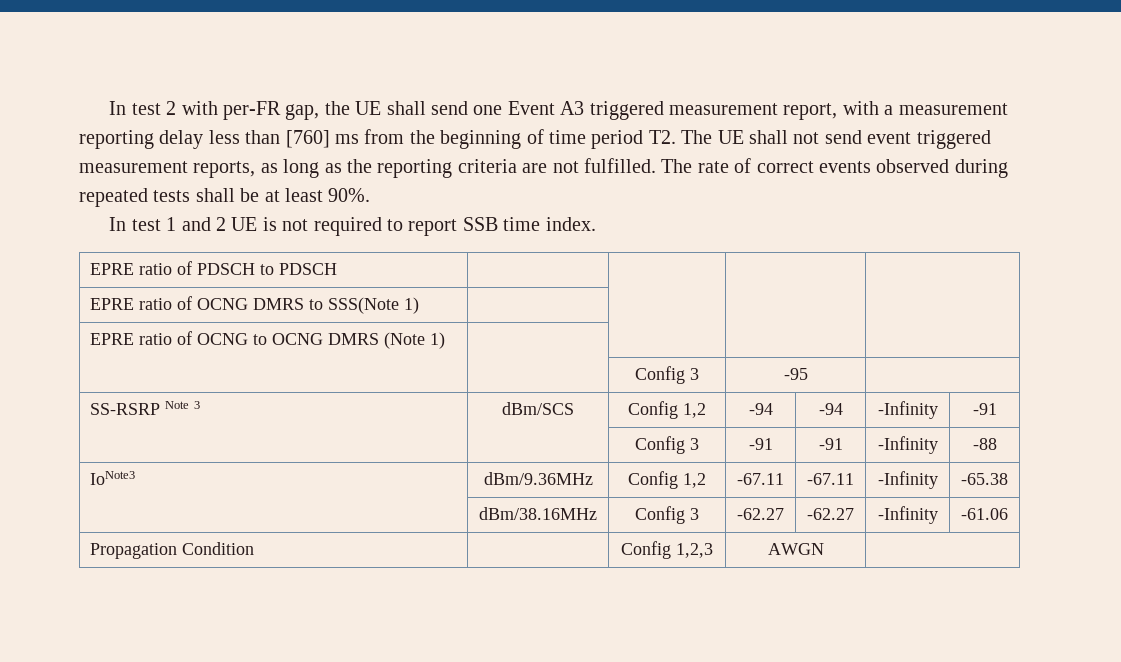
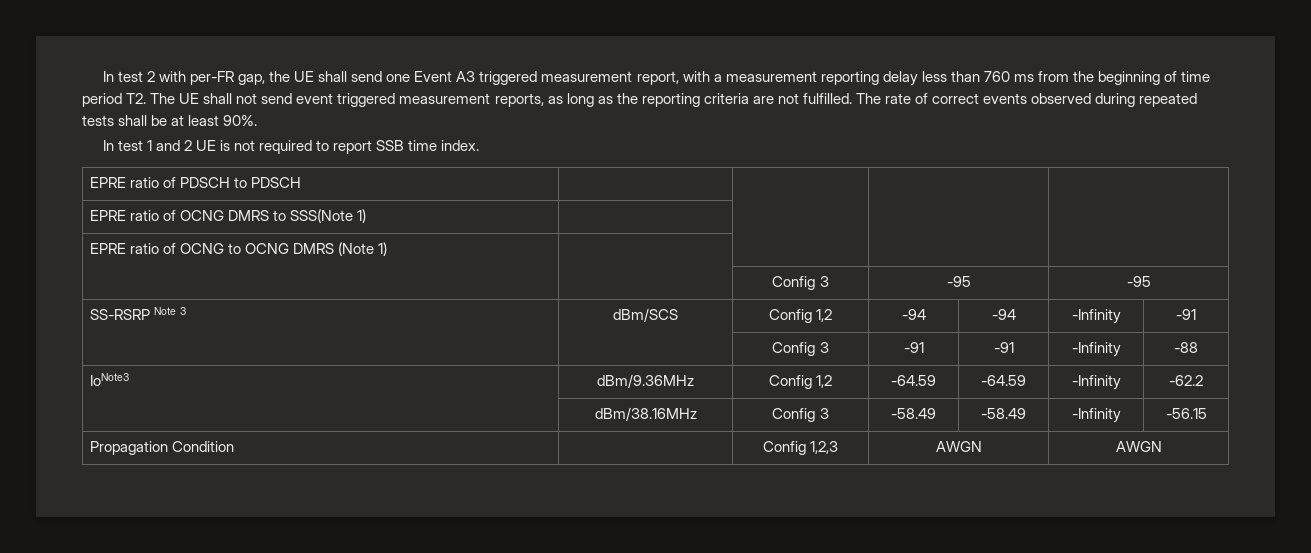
- In test 2 with per-FR gap, the UE shall send one Event A3 triggered measurement report, with a measurement reporting delay less than [760] ms from the beginning of time period T2. The UE shall not send event triggered measurement reports, as long as the reporting criteria are not fulfilled.
+ In test 2 with per-FR gap, the UE shall send one Event A3 triggered measurement report, with a measurement reporting delay less than 760 ms from the beginning of time period T2. The UE shall not send event triggered measurement reports, as long as the reporting criteria are not fulfilled.
- | | Config 3 | -95 |
+ | | Config 3 | -95 | -95
- IoNote3 | dBm/9.36MHz | Config 1,2 | -67.11 | -67.11 | -Infinity | -65.38
+ IoNote3 | dBm/9.36MHz | Config 1,2 | -64.59 | -64.59 | -Infinity | -62.2
- | dBm/38.16MHz | Config 3 | -62.27 | -62.27 | -Infinity | -61.06
+ | dBm/38.16MHz | Config 3 | -58.49 | -58.49 | -Infinity | -56.15
- Propagation Condition | | Config 1,2,3 | AWGN |
+ Propagation Condition | | Config 1,2,3 | AWGN | AWGN

